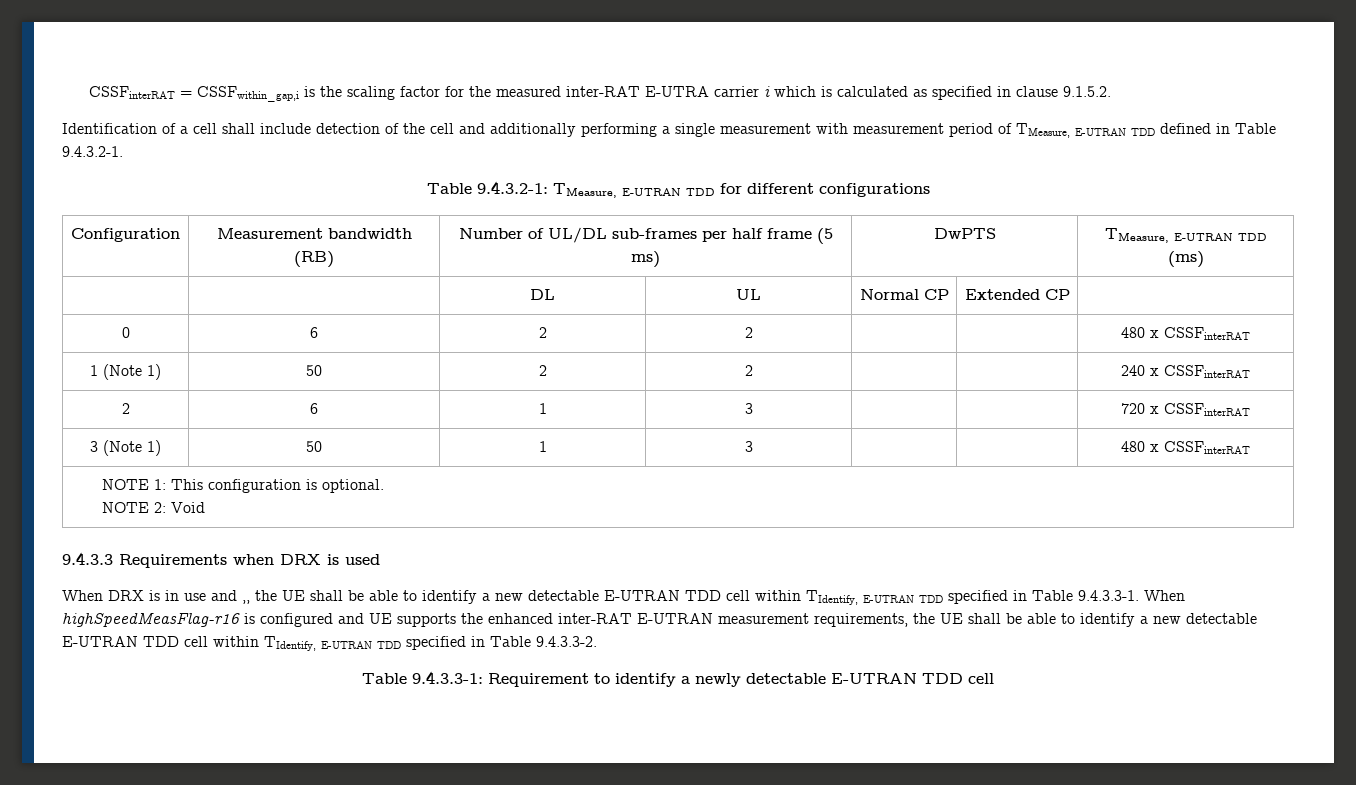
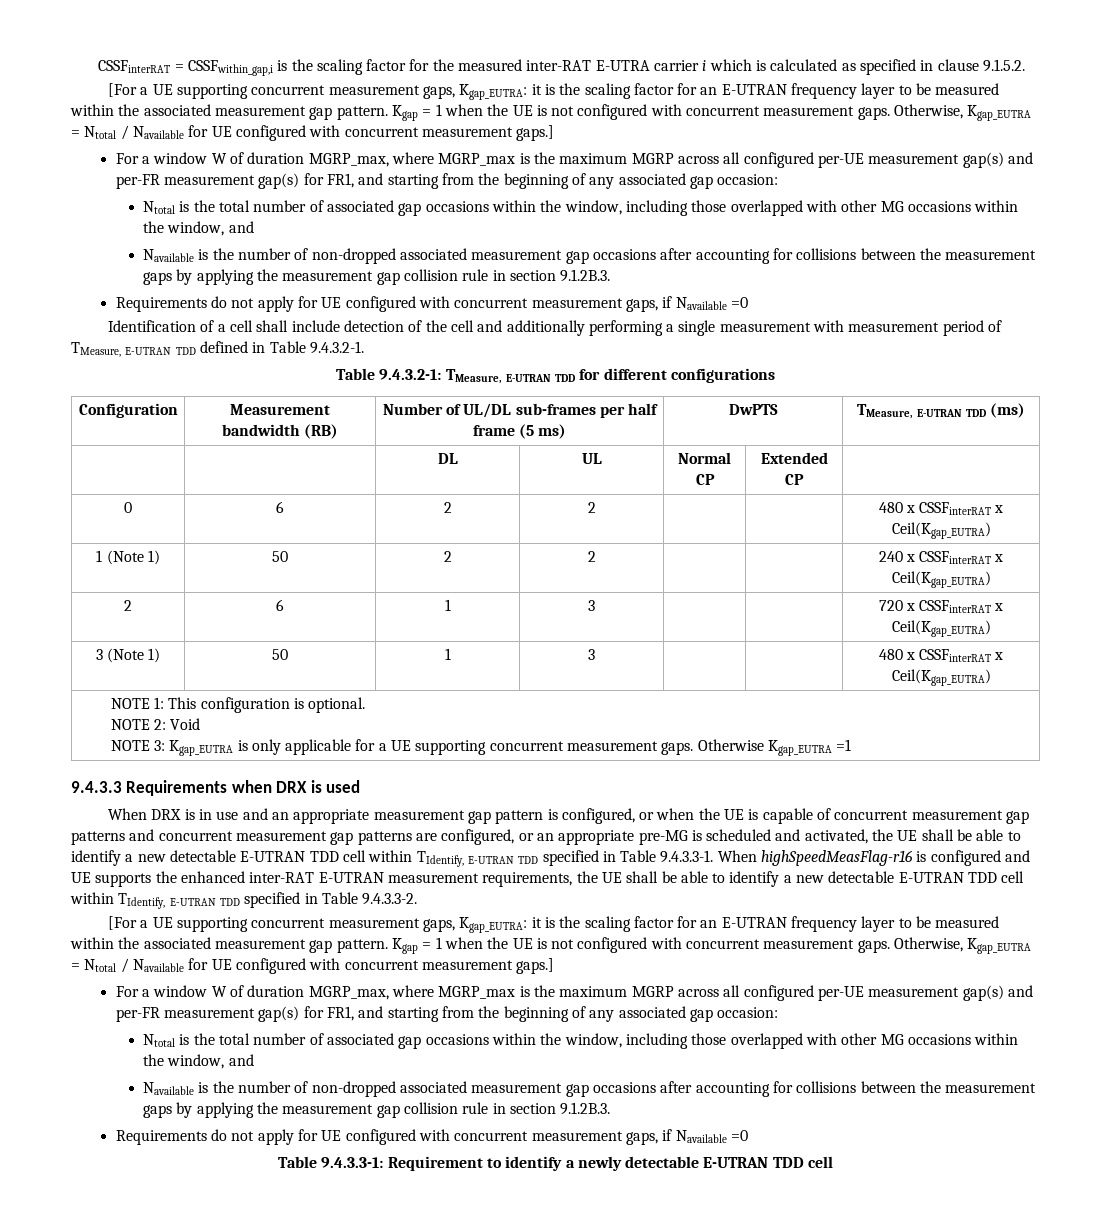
  CSSFinterRAT = CSSFwithin_gap,i is the scaling factor for the measured inter-RAT E-UTRA carrier i which is calculated as specified in clause 9.1.5.2.
+ [For a UE supporting concurrent measurement gaps, Kgap_EUTRA: it is the scaling factor for an E-UTRAN frequency layer to be measured within the associated measurement gap pattern. Kgap = 1 when the UE is not configured with concurrent measurement gaps. Otherwise, Kgap_EUTRA = Ntotal / Navailable for UE configured with concurrent measurement gaps.]
+ For a window W of duration MGRP_max, where MGRP_max is the maximum MGRP across all configured per-UE measurement gap(s) and per-FR measurement gap(s) for FR1, and starting from the beginning of any associated gap occasion:
+ Ntotal is the total number of associated gap occasions within the window, including those overlapped with other MG occasions within the window, and
+ Navailable is the number of non-dropped associated measurement gap occasions after accounting for collisions between the measurement gaps by applying the measurement gap collision rule in section 9.1.2B.3.
+ Requirements do not apply for UE configured with concurrent measurement gaps, if Navailable =0
- 0 | 6 | 2 | 2 | | | 480 x CSSFinterRAT
+ 0 | 6 | 2 | 2 | | | 480 x CSSFinterRAT x Ceil(Kgap_EUTRA)
- 1 (Note 1) | 50 | 2 | 2 | | | 240 x CSSFinterRAT
+ 1 (Note 1) | 50 | 2 | 2 | | | 240 x CSSFinterRAT x Ceil(Kgap_EUTRA)
- 2 | 6 | 1 | 3 | | | 720 x CSSFinterRAT
+ 2 | 6 | 1 | 3 | | | 720 x CSSFinterRAT x Ceil(Kgap_EUTRA)
- 3 (Note 1) | 50 | 1 | 3 | | | 480 x CSSFinterRAT
+ 3 (Note 1) | 50 | 1 | 3 | | | 480 x CSSFinterRAT x Ceil(Kgap_EUTRA)
  NOTE 1: This configuration is optional.
  NOTE 2: Void
+ NOTE 3: Kgap_EUTRA is only applicable for a UE supporting concurrent measurement gaps. Otherwise Kgap_EUTRA =1
- When DRX is in use and ,, the UE shall be able to identify a new detectable E-UTRAN TDD cell within TIdentify, E-UTRAN TDD specified in Table 9.4.3.3-1. When highSpeedMeasFlag-r16 is configured and UE supports the enhanced inter-RAT E-UTRAN measurement requirements, the UE shall be able to identify a new detectable E-UTRAN TDD cell within TIdentify, E-UTRAN TDD specified in Table 9.4.3.3-2.
+ When DRX is in use and an appropriate measurement gap pattern is configured, or when the UE is capable of concurrent measurement gap patterns and concurrent measurement gap patterns are configured, or an appropriate pre-MG is scheduled and activated, the UE shall be able to identify a new detectable E-UTRAN TDD cell within TIdentify, E-UTRAN TDD specified in Table 9.4.3.3-1. When highSpeedMeasFlag-r16 is configured and UE supports the enhanced inter-RAT E-UTRAN measurement requirements, the UE shall be able to identify a new detectable E-UTRAN TDD cell within TIdentify, E-UTRAN TDD specified in Table 9.4.3.3-2.
+ [For a UE supporting concurrent measurement gaps, Kgap_EUTRA: it is the scaling factor for an E-UTRAN frequency layer to be measured within the associated measurement gap pattern. Kgap = 1 when the UE is not configured with concurrent measurement gaps. Otherwise, Kgap_EUTRA = Ntotal / Navailable for UE configured with concurrent measurement gaps.]
+ For a window W of duration MGRP_max, where MGRP_max is the maximum MGRP across all configured per-UE measurement gap(s) and per-FR measurement gap(s) for FR1, and starting from the beginning of any associated gap occasion:
+ Ntotal is the total number of associated gap occasions within the window, including those overlapped with other MG occasions within the window, and
+ Navailable is the number of non-dropped associated measurement gap occasions after accounting for collisions between the measurement gaps by applying the measurement gap collision rule in section 9.1.2B.3.
+ Requirements do not apply for UE configured with concurrent measurement gaps, if Navailable =0

